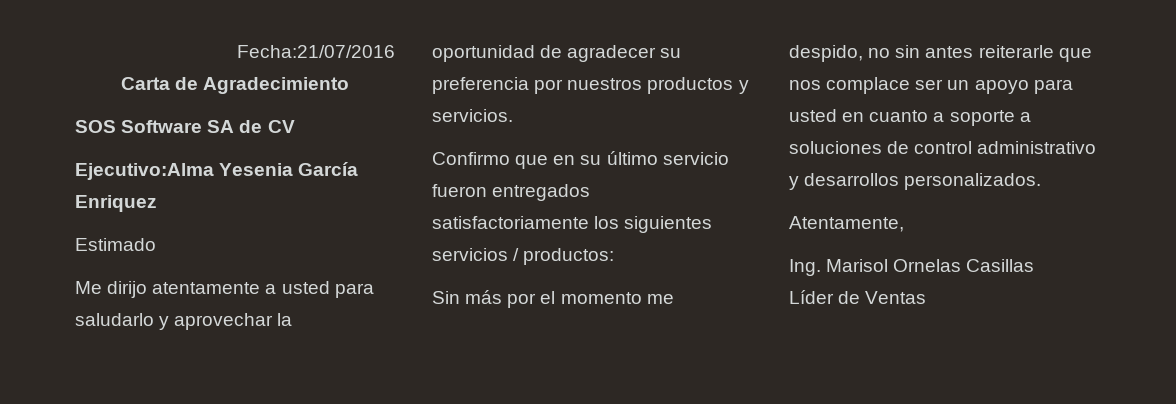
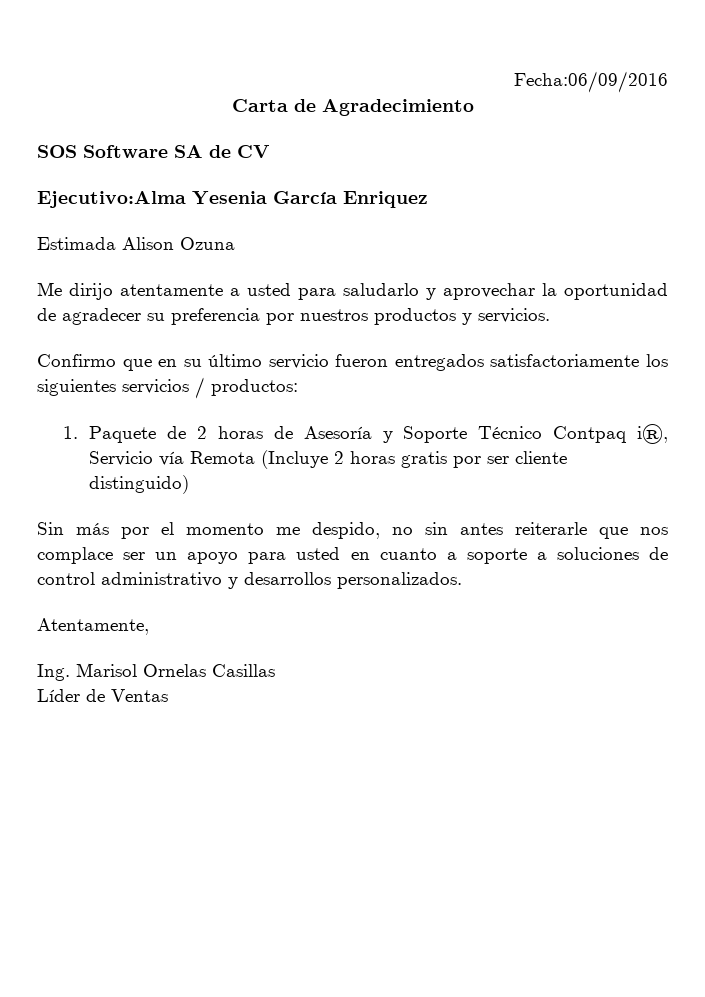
- Fecha:21/07/2016
+ Fecha:06/09/2016
- Estimado
+ Estimada Alison Ozuna
+ 1. Paquete de 2 horas de Asesoría y Soporte Técnico Contpaq i®, Servicio vía Remota (Incluye 2 horas gratis por ser cliente distinguido)

